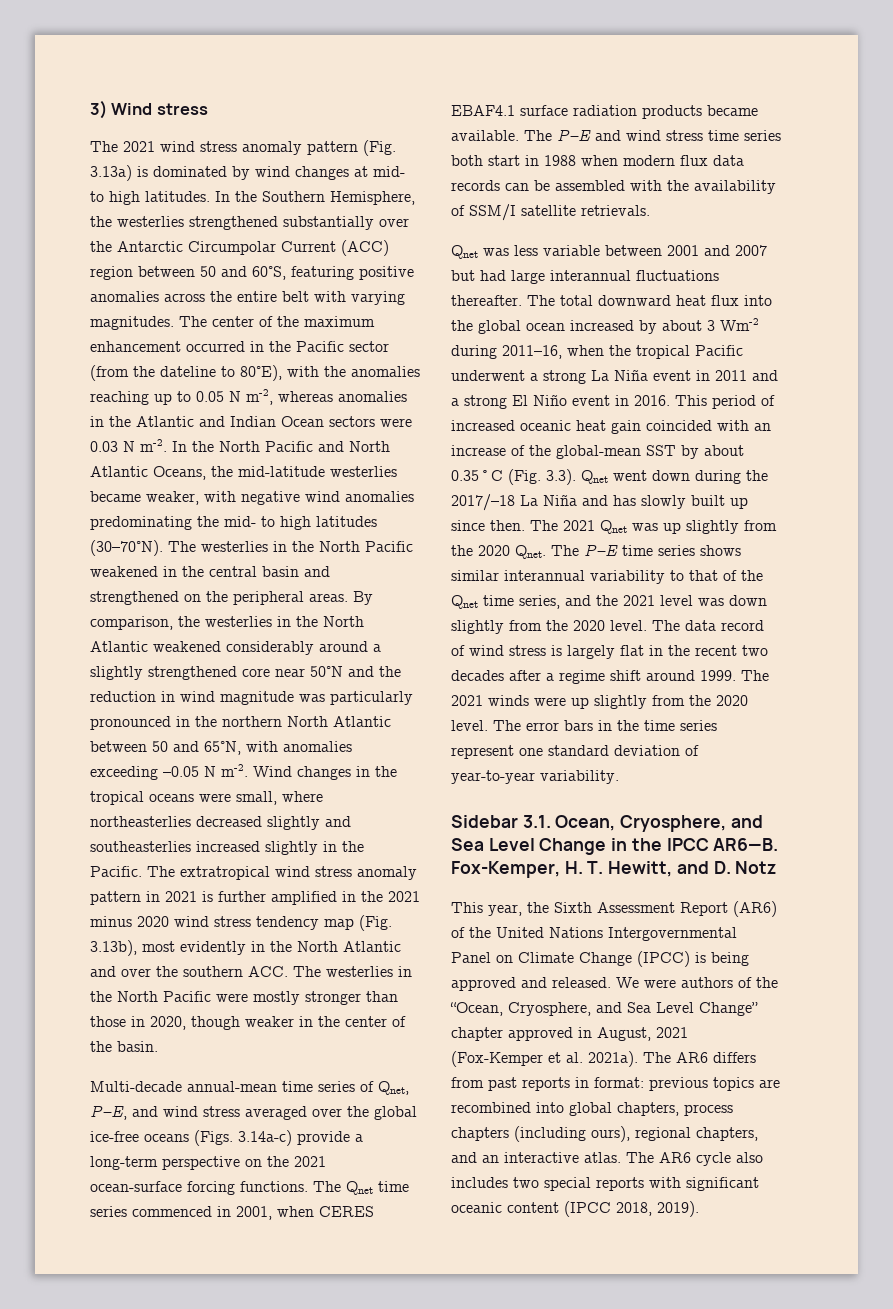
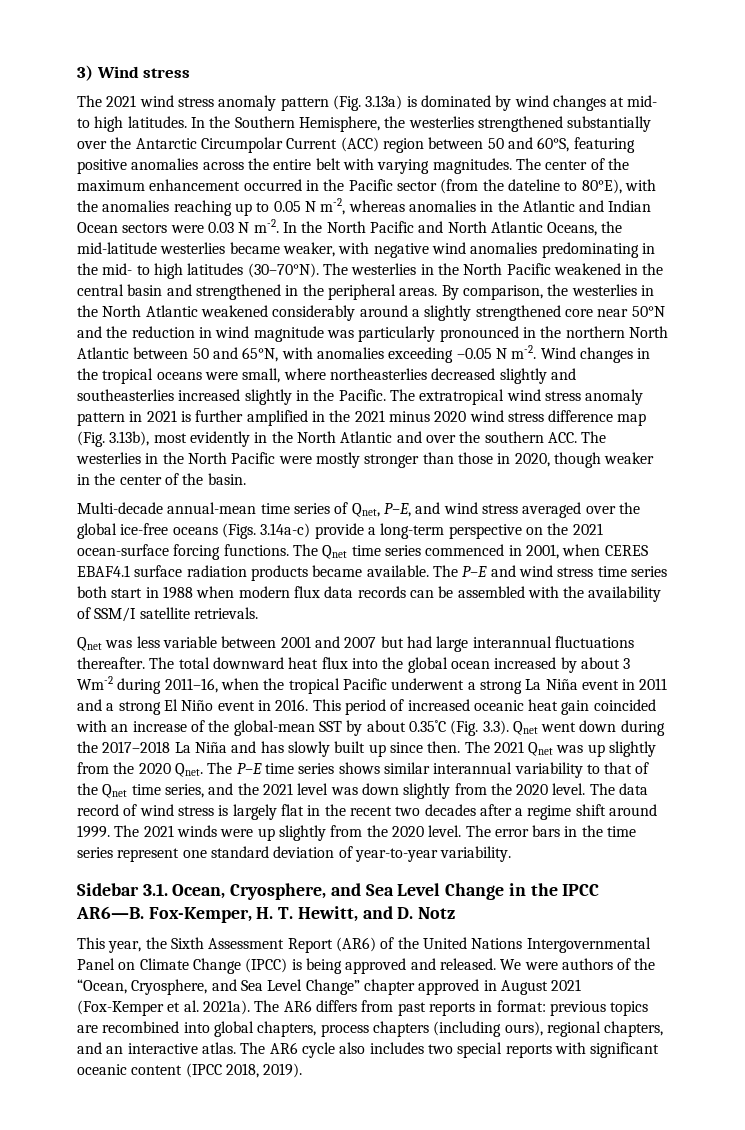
- In the North Pacific and North Atlantic Oceans, the mid-latitude westerlies became weaker, with negative wind anomalies predominating the mid- to high latitudes (30–70°N).
+ In the North Pacific and North Atlantic Oceans, the mid-latitude westerlies became weaker, with negative wind anomalies predominating in the mid- to high latitudes (30–70°N).
- The westerlies in the North Pacific weakened in the central basin and strengthened on the peripheral areas.
+ The westerlies in the North Pacific weakened in the central basin and strengthened in the peripheral areas.
- The extratropical wind stress anomaly pattern in 2021 is further amplified in the 2021 minus 2020 wind stress tendency map (Fig. 3.13b), most evidently in the North Atlantic and over the southern ACC. The westerlies in the North Pacific were mostly stronger than those in 2020, though weaker in the center of the basin.
+ The extratropical wind stress anomaly pattern in 2021 is further amplified in the 2021 minus 2020 wind stress difference map (Fig. 3.13b), most evidently in the North Atlantic and over the southern ACC. The westerlies in the North Pacific were mostly stronger than those in 2020, though weaker in the center of the basin.
- This period of increased oceanic heat gain coincided with an increase of the global-mean SST by about 0.35˚C (Fig. 3.3). Qnet went down during the 2017/–18 La Niña and has slowly built up since then.
+ This period of increased oceanic heat gain coincided with an increase of the global-mean SST by about 0.35˚C (Fig. 3.3). Qnet went down during the 2017–2018 La Niña and has slowly built up since then.
- We were authors of the “Ocean, Cryosphere, and Sea Level Change” chapter approved in August, 2021 (Fox-Kemper et al. 2021a).
+ We were authors of the “Ocean, Cryosphere, and Sea Level Change” chapter approved in August 2021 (Fox-Kemper et al. 2021a).

